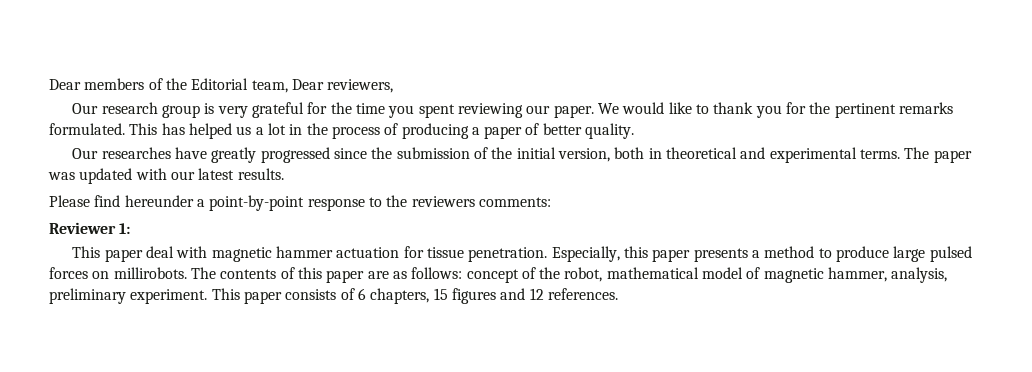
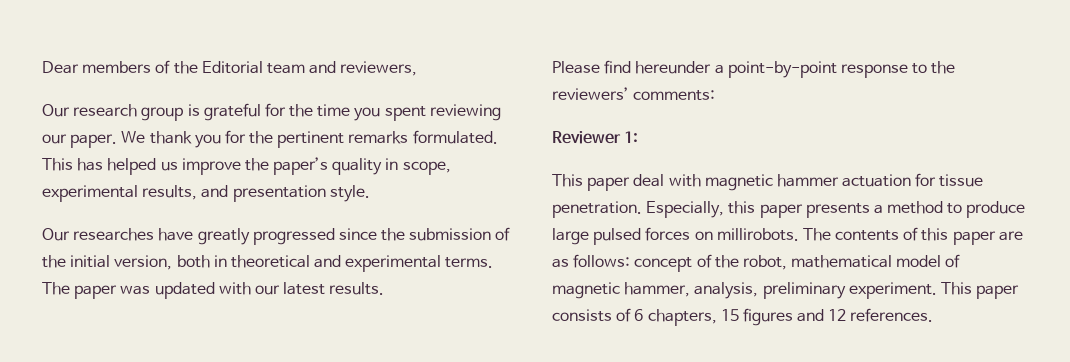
- Dear members of the Editorial team, Dear reviewers,
+ Dear members of the Editorial team and reviewers,
- Our research group is very grateful for the time you spent reviewing our paper.
+ Our research group is grateful for the time you spent reviewing our paper.
- We would like to thank you for the pertinent remarks formulated.
+ We thank you for the pertinent remarks formulated.
- This has helped us a lot in the process of producing a paper of better quality.
+ This has helped us improve the paper’s quality in scope, experimental results, and presentation style.
- Please find hereunder a point-by-point response to the reviewers comments:
+ Please find hereunder a point-by-point response to the reviewers’ comments:

